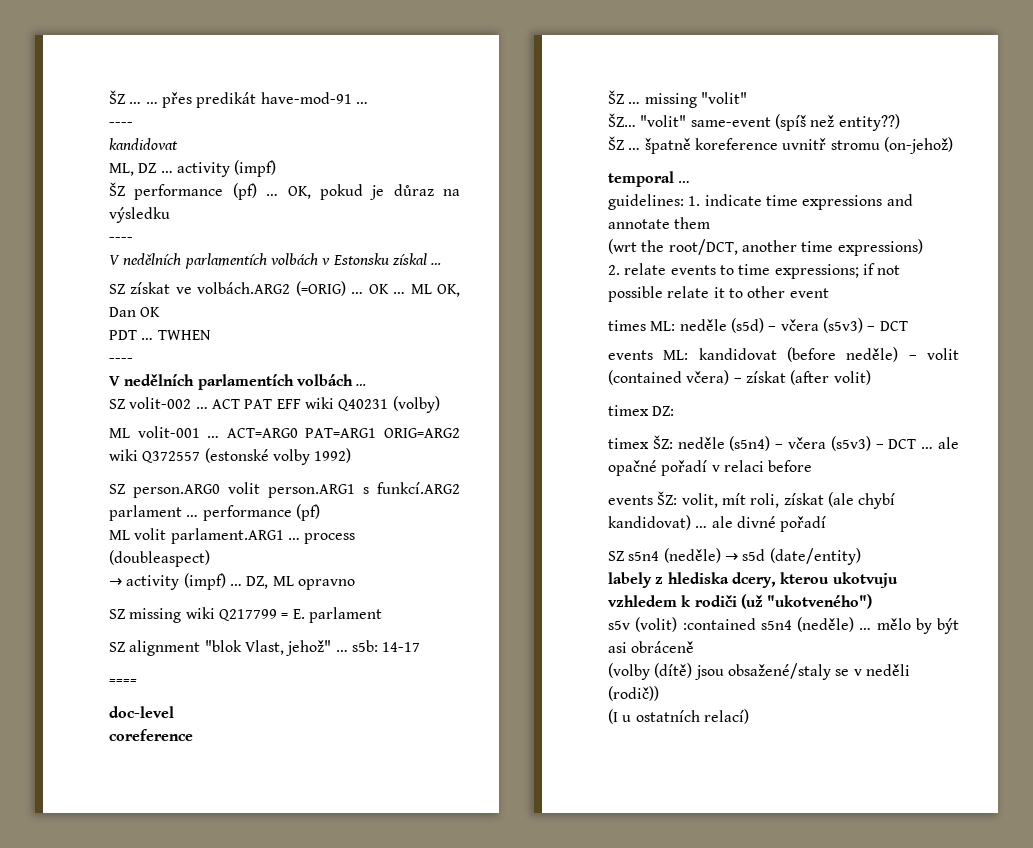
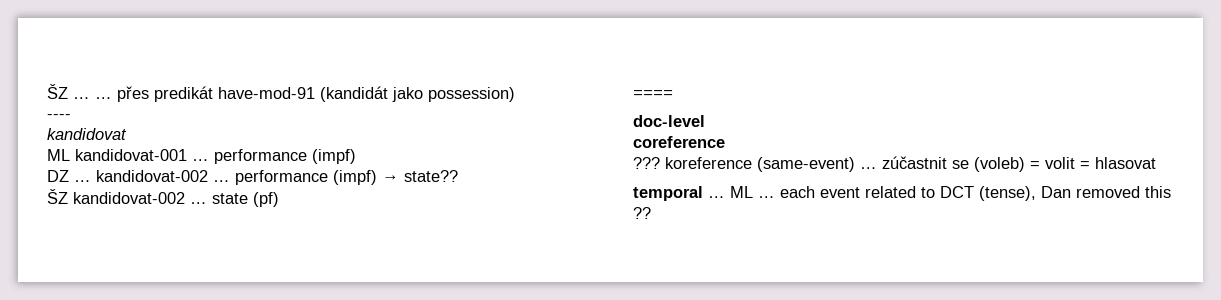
- … přes predikát have-mod-91 …
+ … přes predikát have-mod-91 (kandidát jako possession)
- ML, DZ … activity (impf)
- ŠZ performance (pf) … OK, pokud je důraz na výsledku
- ----
- V nedělních parlamentích volbách v Estonsku získal …
- SZ získat ve volbách.ARG2 (=ORIG) … OK … ML OK, Dan OK
- PDT … TWHEN
- ----
- V nedělních parlamentích volbách …
- SZ volit-002 … ACT PAT EFF wiki Q40231 (volby)
- ML volit-001 … ACT=ARG0 PAT=ARG1 ORIG=ARG2 wiki Q372557 (estonské volby 1992)
- SZ person.ARG0 volit person.ARG1 s funkcí.ARG2 parlament … performance (pf)
- ML volit parlament.ARG1 … process (doubleaspect)
- → activity (impf) … DZ, ML opravno
- SZ missing wiki Q217799 = E. parlament
- SZ alignment "blok Vlast, jehož" … s5b: 14-17
+ ML kandidovat-001 … performance (impf)
+ DZ … kandidovat-002 … performance (impf) → state??
+ ŠZ kandidovat-002 … state (pf)
  ====
  doc-level
  coreference
- ŠZ … missing "volit"
- ŠZ… "volit" same-event (spíš než entity??)
- ŠZ … špatně koreference uvnitř stromu (on-jehož)
- temporal …
- guidelines: 1. indicate time expressions and annotate them
- (wrt the root/DCT, another time expressions)
- 2. relate events to time expressions; if not possible relate it to other event
- times ML: neděle (s5d) – včera (s5v3) – DCT
- events ML: kandidovat (before neděle) – volit (contained včera) – získat (after volit)
- timex DZ:
- timex ŠZ: neděle (s5n4) – včera (s5v3) – DCT … ale opačné pořadí v relaci before
- events ŠZ: volit, mít roli, získat (ale chybí kandidovat) … ale divné pořadí
- SZ s5n4 (neděle) → s5d (date/entity)
- labely z hlediska dcery, kterou ukotvuju vzhledem k rodiči (už "ukotveného")
- s5v (volit) :contained s5n4 (neděle) … mělo by být asi obráceně
- (volby (dítě) jsou obsažené/staly se v neděli (rodič))
- (I u ostatních relací)
+ ??? koreference (same-event) … zúčastnit se (voleb) = volit = hlasovat
+ temporal … ML … each event related to DCT (tense), Dan removed this ??

